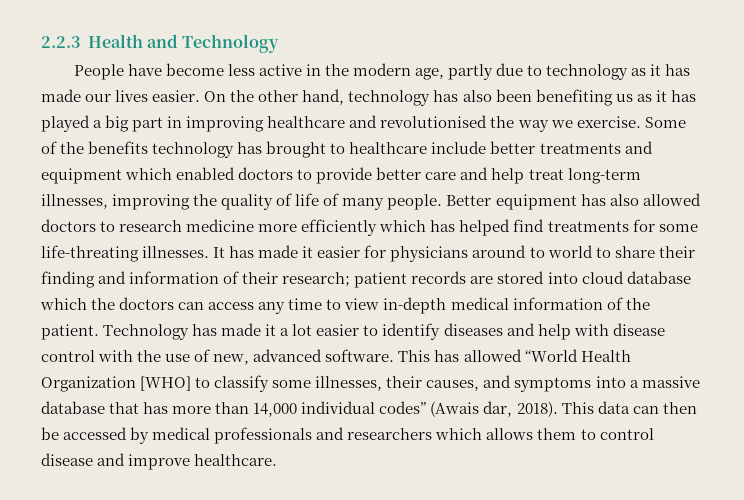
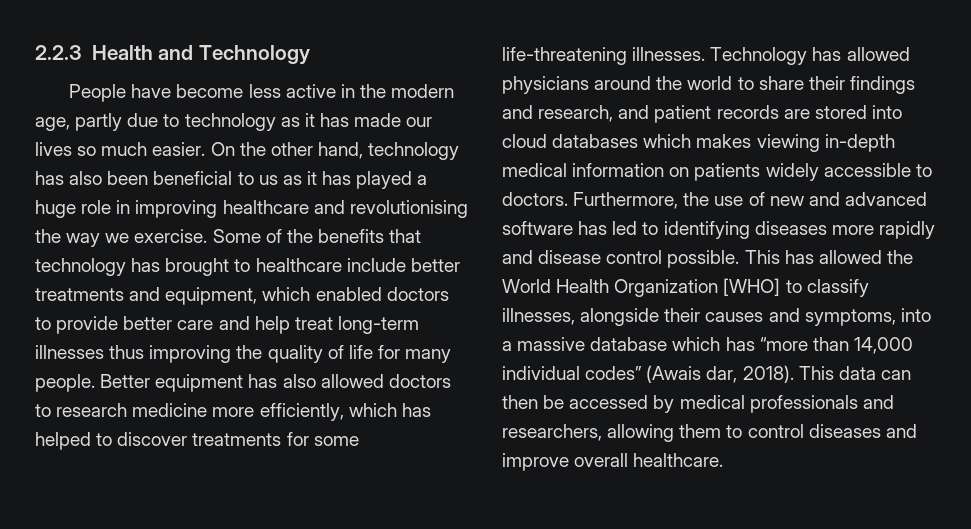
- People have become less active in the modern age, partly due to technology as it has made our lives easier.
+ People have become less active in the modern age, partly due to technology as it has made our lives so much easier.
- On the other hand, technology has also been benefiting us as it has played a big part in improving healthcare and revolutionised the way we exercise.
+ On the other hand, technology has also been beneficial to us as it has played a huge role in improving healthcare and revolutionising the way we exercise.
- Some of the benefits technology has brought to healthcare include better treatments and equipment which enabled doctors to provide better care and help treat long-term illnesses, improving the quality of life of many people.
+ Some of the benefits that technology has brought to healthcare include better treatments and equipment, which enabled doctors to provide better care and help treat long-term illnesses thus improving the quality of life for many people.
- Better equipment has also allowed doctors to research medicine more efficiently which has helped find treatments for some life-threating illnesses. It has made it easier for physicians around to world to share their finding and information of their research; patient records are stored into cloud database which the doctors can access any time to view in-depth medical information of the patient. Technology has made it a lot easier to identify diseases and help with disease control with the use of new, advanced software.
+ Better equipment has also allowed doctors to research medicine more efficiently, which has helped to discover treatments for some life-threatening illnesses. Technology has allowed physicians around the world to share their findings and research, and patient records are stored into cloud databases which makes viewing in-depth medical information on patients widely accessible to doctors. Furthermore, the use of new and advanced software has led to identifying diseases more rapidly and disease control possible.
- This has allowed “World Health Organization [WHO] to classify some illnesses, their causes, and symptoms into a massive database that has more than 14,000 individual codes” (Awais dar, 2018).
+ This has allowed the World Health Organization [WHO] to classify illnesses, alongside their causes and symptoms, into a massive database which has “more than 14,000 individual codes” (Awais dar, 2018).
- This data can then be accessed by medical professionals and researchers which allows them to control disease and improve healthcare.
+ This data can then be accessed by medical professionals and researchers, allowing them to control diseases and improve overall healthcare.

